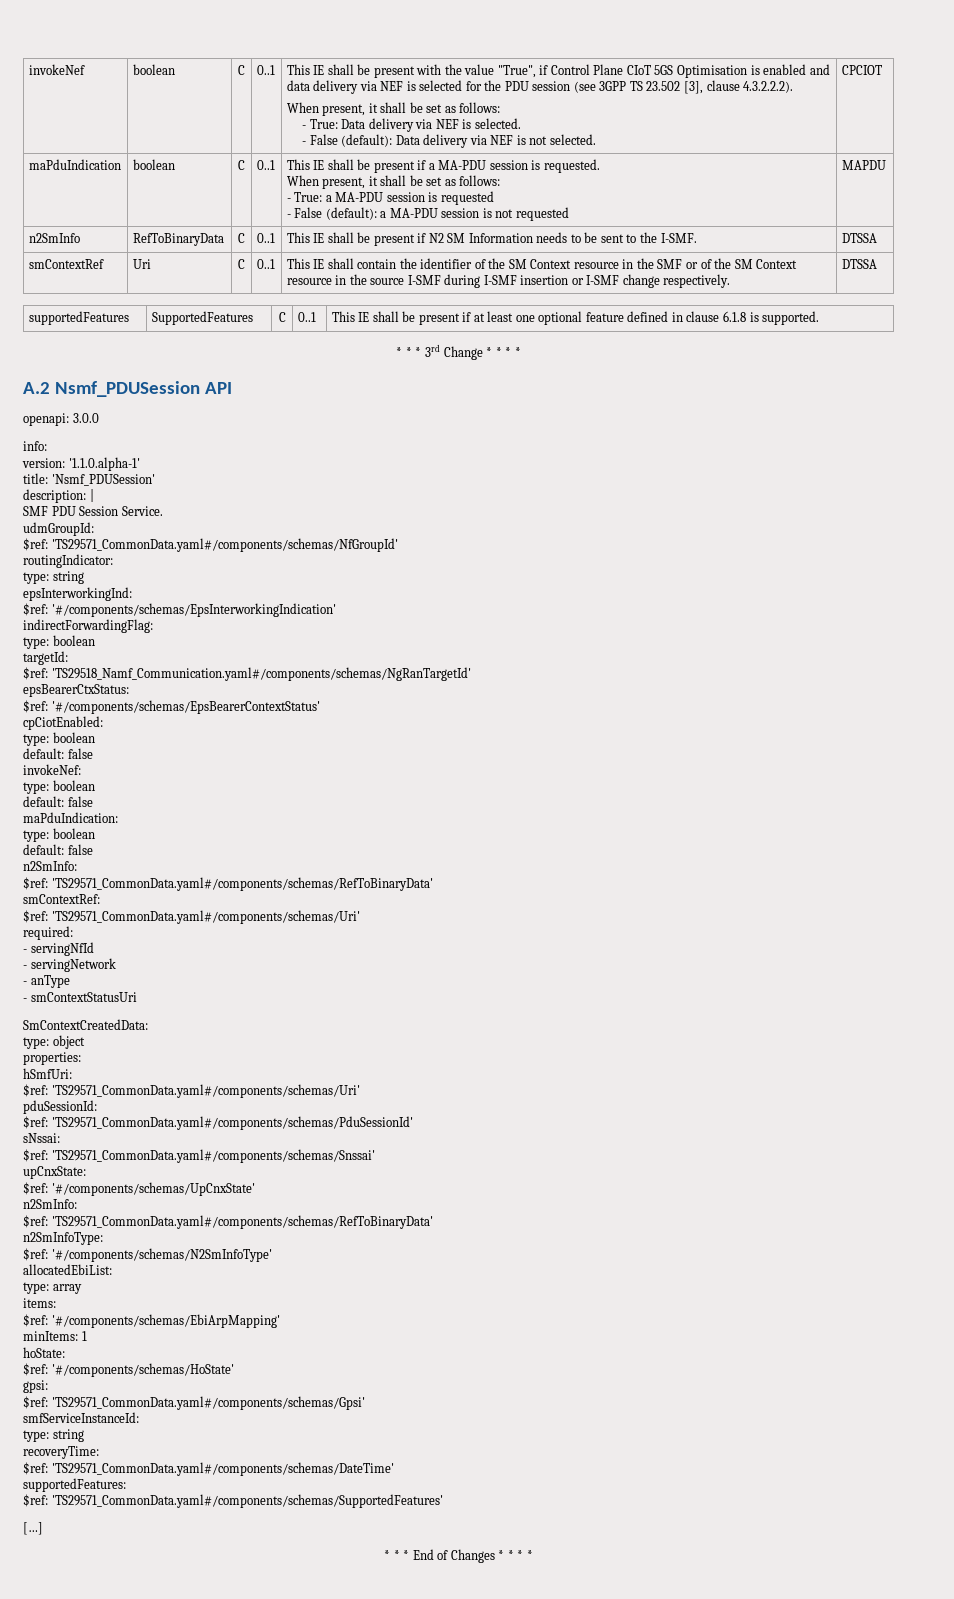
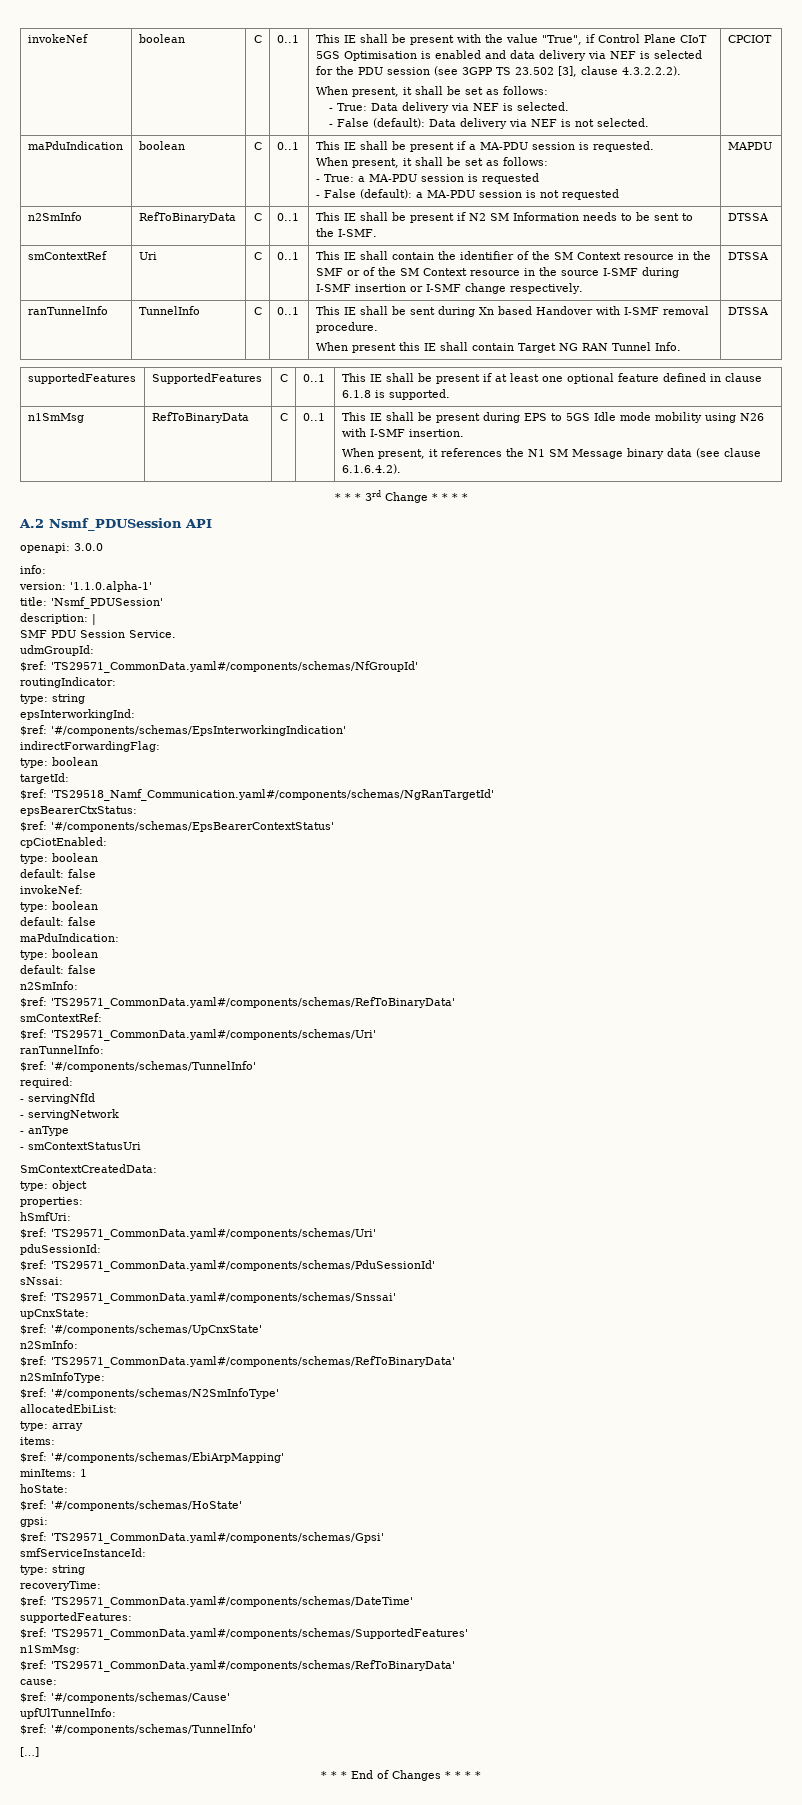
+ ranTunnelInfo | TunnelInfo | C | 0..1 | This IE shall be sent during Xn based Handover with I-SMF removal procedure.
+ When present this IE shall contain Target NG RAN Tunnel Info. | DTSSA
+ n1SmMsg | RefToBinaryData | C | 0..1 | This IE shall be present during EPS to 5GS Idle mode mobility using N26 with I-SMF insertion.
+ When present, it references the N1 SM Message binary data (see clause 6.1.6.4.2).
+ ranTunnelInfo:
+ $ref: '#/components/schemas/TunnelInfo'
+ n1SmMsg:
+ $ref: 'TS29571_CommonData.yaml#/components/schemas/RefToBinaryData'
+ cause:
+ $ref: '#/components/schemas/Cause'
+ upfUlTunnelInfo:
+ $ref: '#/components/schemas/TunnelInfo'

